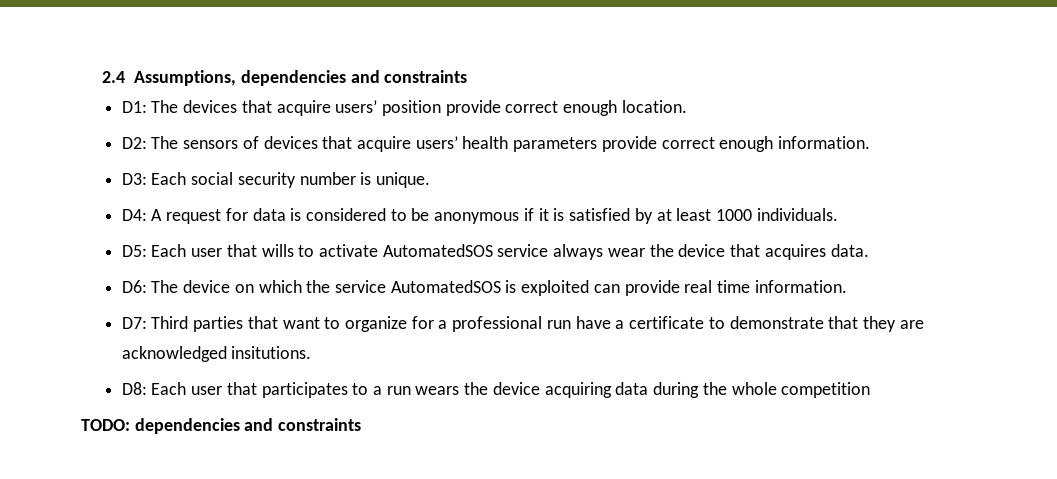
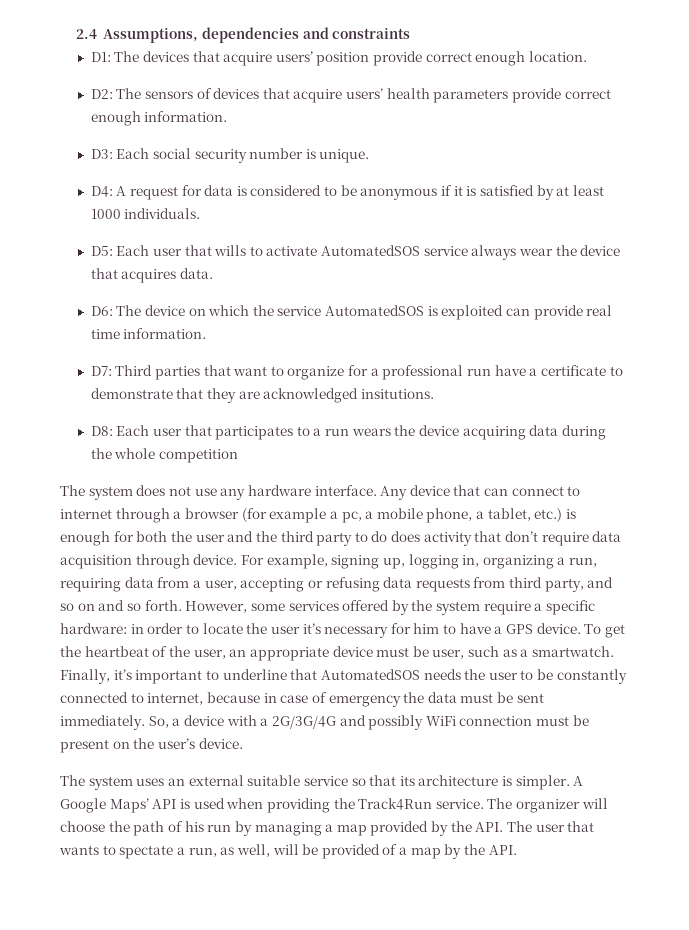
- TODO: dependencies and constraints
+ The system does not use any hardware interface. Any device that can connect to internet through a browser (for example a pc, a mobile phone, a tablet, etc.) is enough for both the user and the third party to do does activity that don’t require data acquisition through device. For example, signing up, logging in, organizing a run, requiring data from a user, accepting or refusing data requests from third party, and so on and so forth. However, some services offered by the system require a specific hardware: in order to locate the user it’s necessary for him to have a GPS device. To get the heartbeat of the user, an appropriate device must be user, such as a smartwatch. Finally, it’s important to underline that AutomatedSOS needs the user to be constantly connected to internet, because in case of emergency the data must be sent immediately. So, a device with a 2G/3G/4G and possibly WiFi connection must be present on the user’s device.
+ The system uses an external suitable service so that its architecture is simpler. A Google Maps’ API is used when providing the Track4Run service. The organizer will choose the path of his run by managing a map provided by the API. The user that wants to spectate a run, as well, will be provided of a map by the API.

